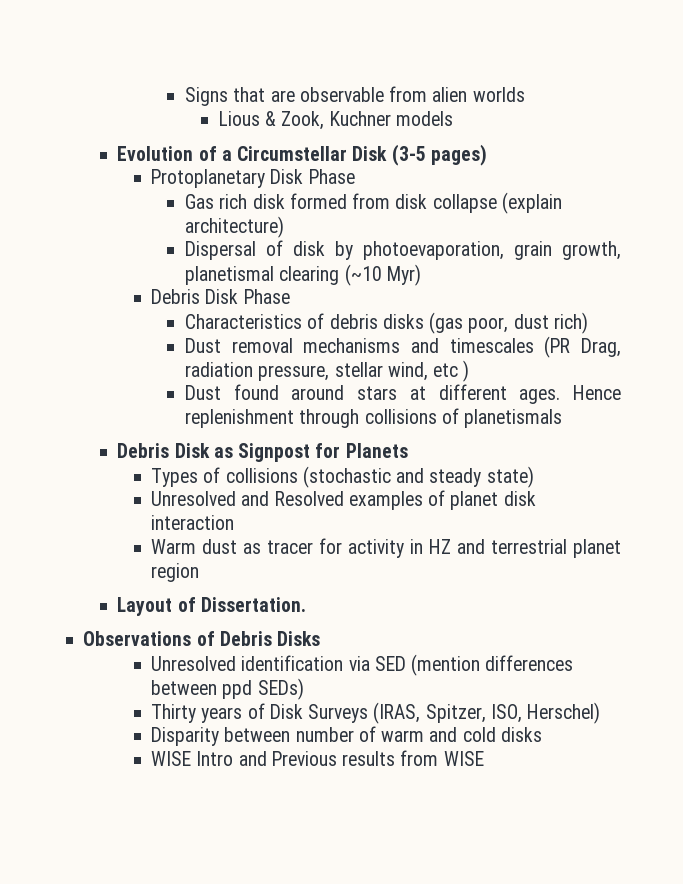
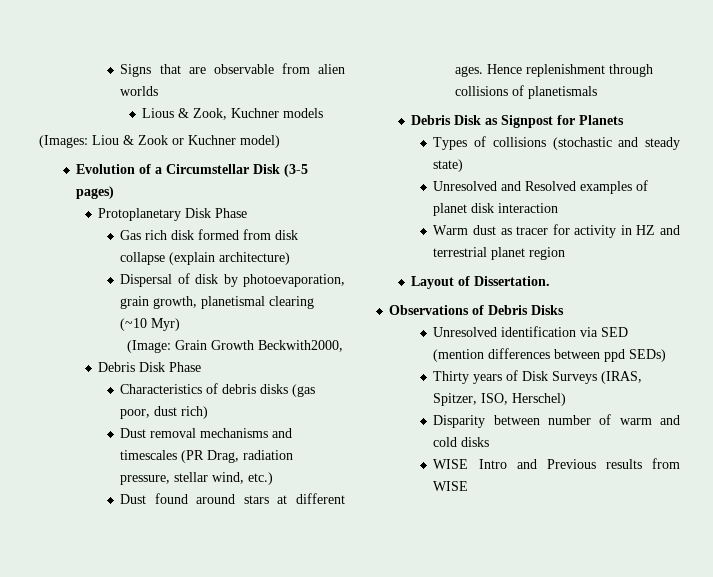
+ (Images: Liou & Zook or Kuchner model)
+ (Image: Grain Growth Beckwith2000,
- Dust removal mechanisms and timescales (PR Drag, radiation pressure, stellar wind, etc )
+ Dust removal mechanisms and timescales (PR Drag, radiation pressure, stellar wind, etc.)

